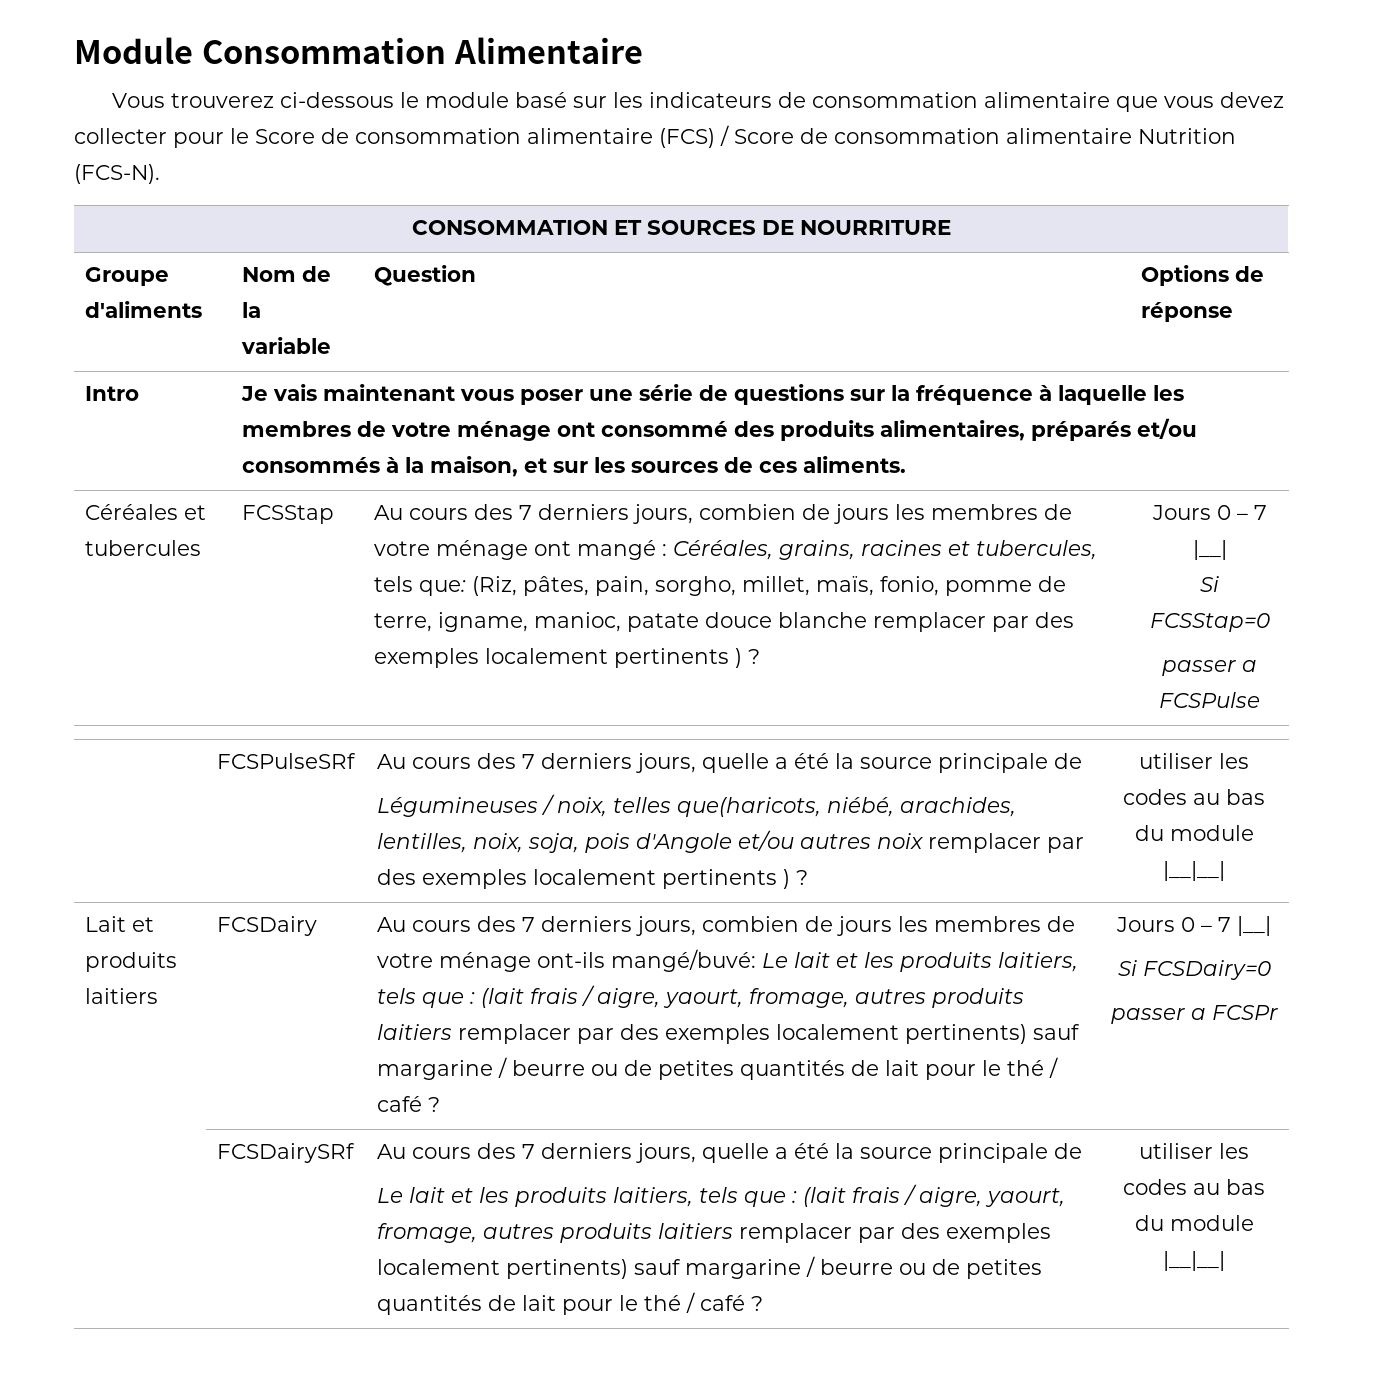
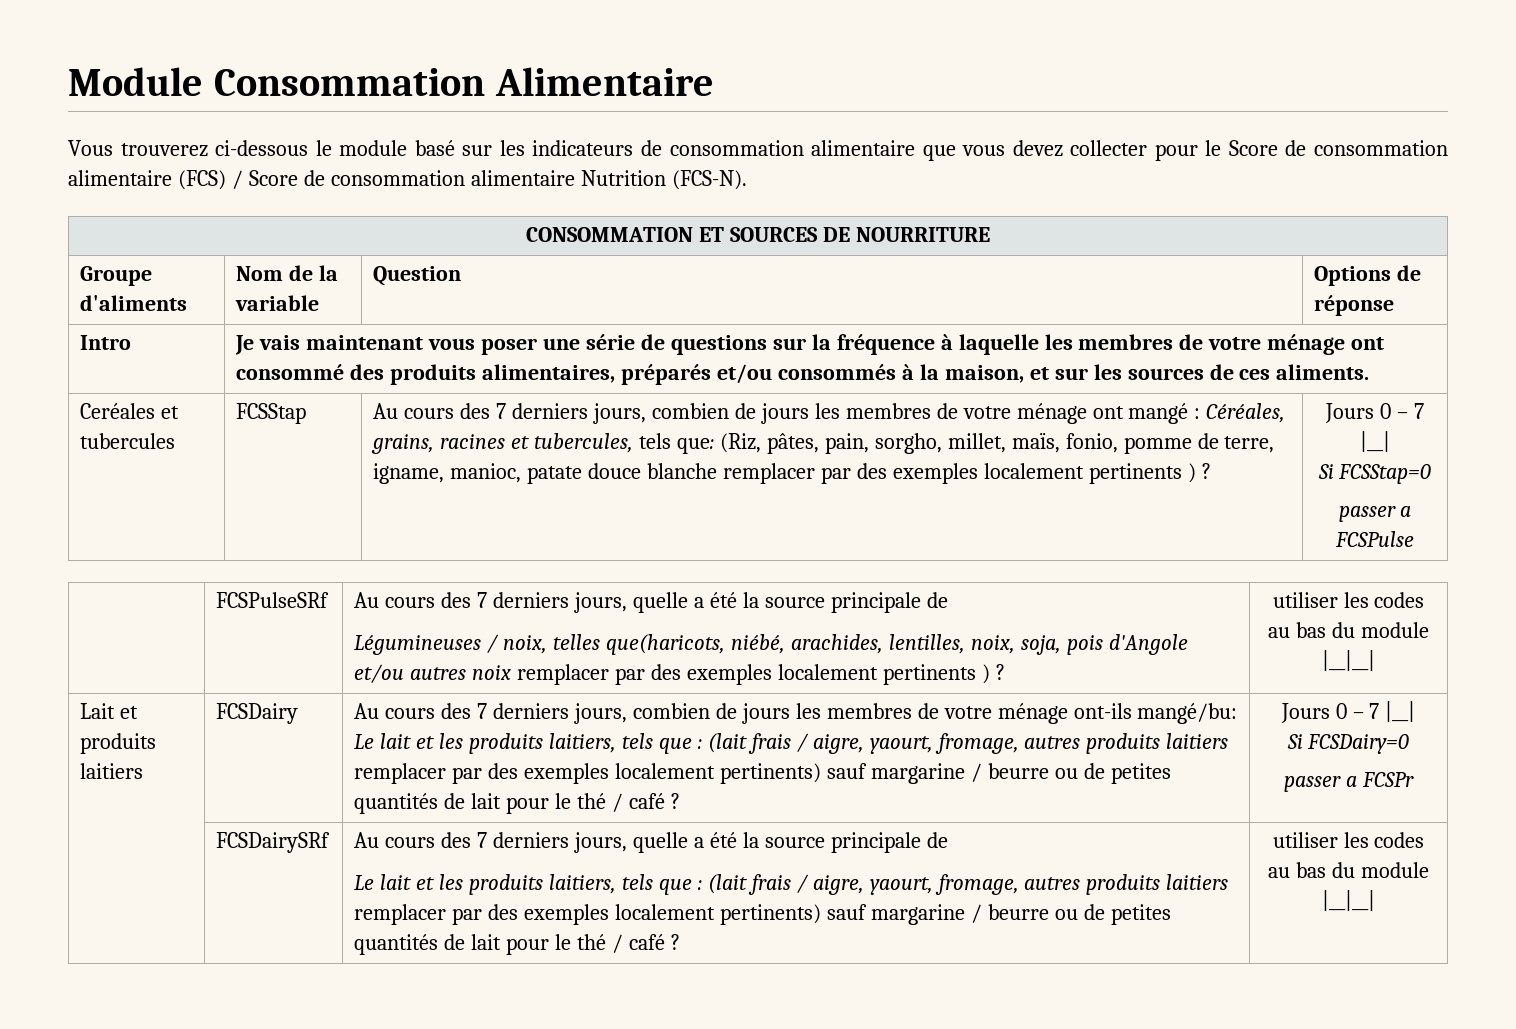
- Céréales et tubercules
+ Ceréales et tubercules
- Au cours des 7 derniers jours, combien de jours les membres de votre ménage ont-ils mangé/buvé: Le lait et les produits laitiers, tels que : (lait frais / aigre, yaourt, fromage, autres produits laitiers remplacer par des exemples localement pertinents) sauf margarine / beurre ou de petites quantités de lait pour le thé / café ?
+ Au cours des 7 derniers jours, combien de jours les membres de votre ménage ont-ils mangé/bu: Le lait et les produits laitiers, tels que : (lait frais / aigre, yaourt, fromage, autres produits laitiers remplacer par des exemples localement pertinents) sauf margarine / beurre ou de petites quantités de lait pour le thé / café ?

